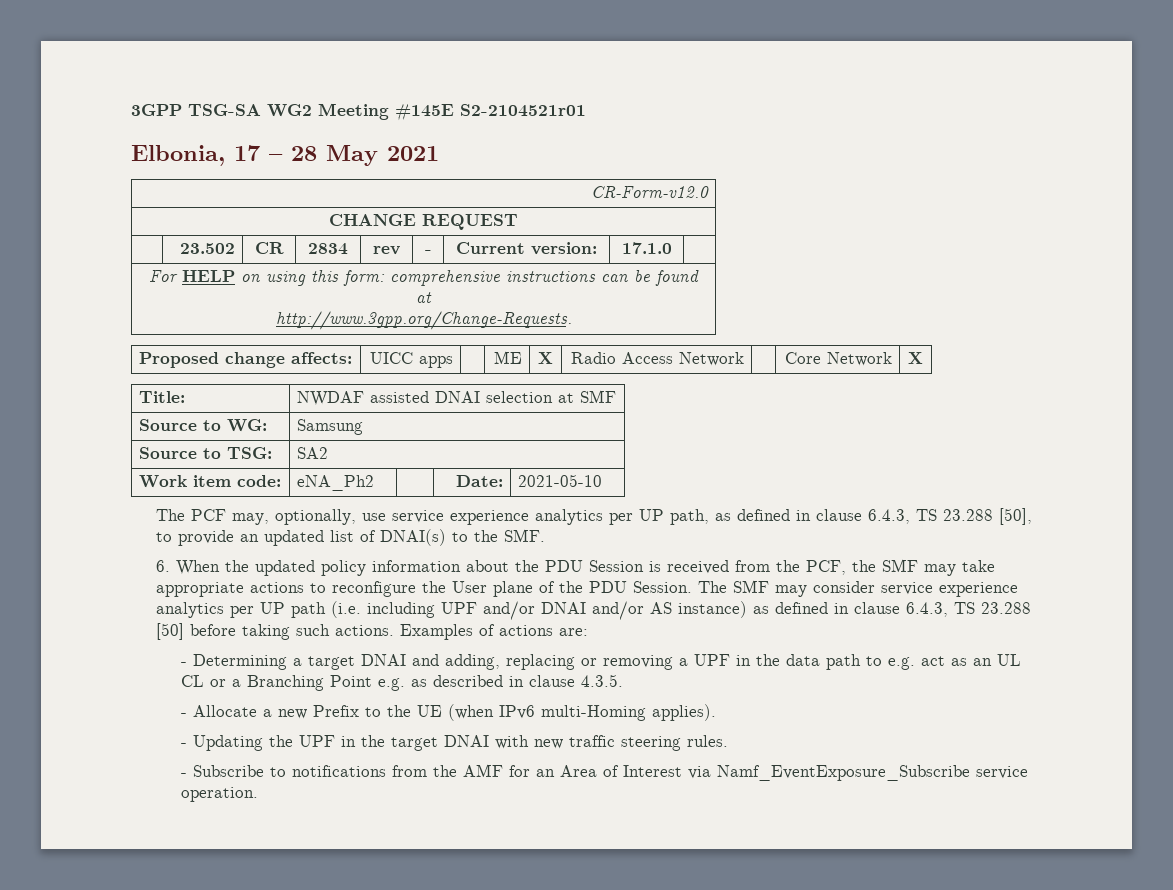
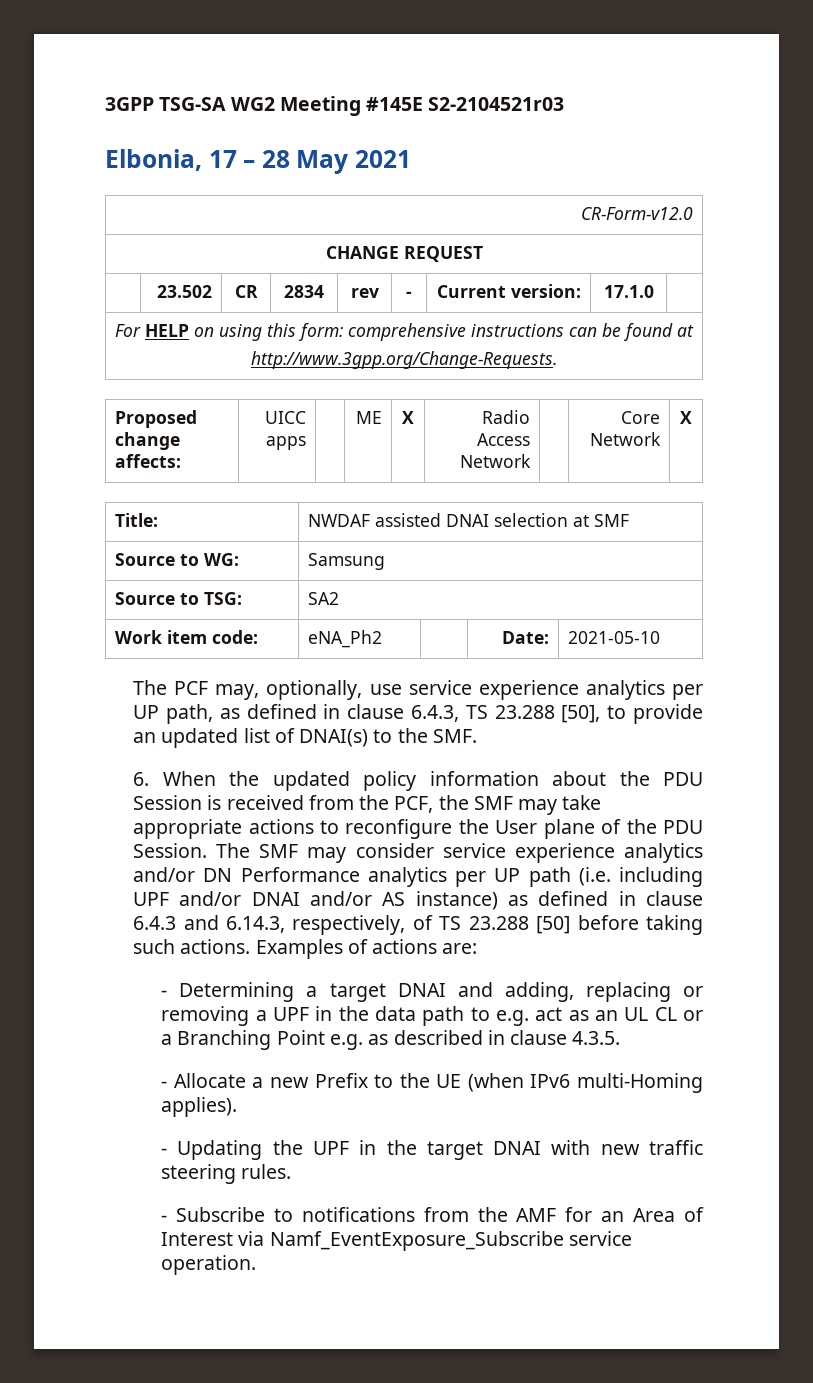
- 3GPP TSG-SA WG2 Meeting #145E S2-2104521r01
+ 3GPP TSG-SA WG2 Meeting #145E S2-2104521r03
- The SMF may consider service experience analytics per UP path (i.e. including UPF and/or DNAI and/or AS instance) as defined in clause 6.4.3, TS 23.288 [50] before taking such actions.
+ The SMF may consider service experience analytics and/or DN Performance analytics per UP path (i.e. including UPF and/or DNAI and/or AS instance) as defined in clause 6.4.3 and 6.14.3, respectively, of TS 23.288 [50] before taking such actions.

